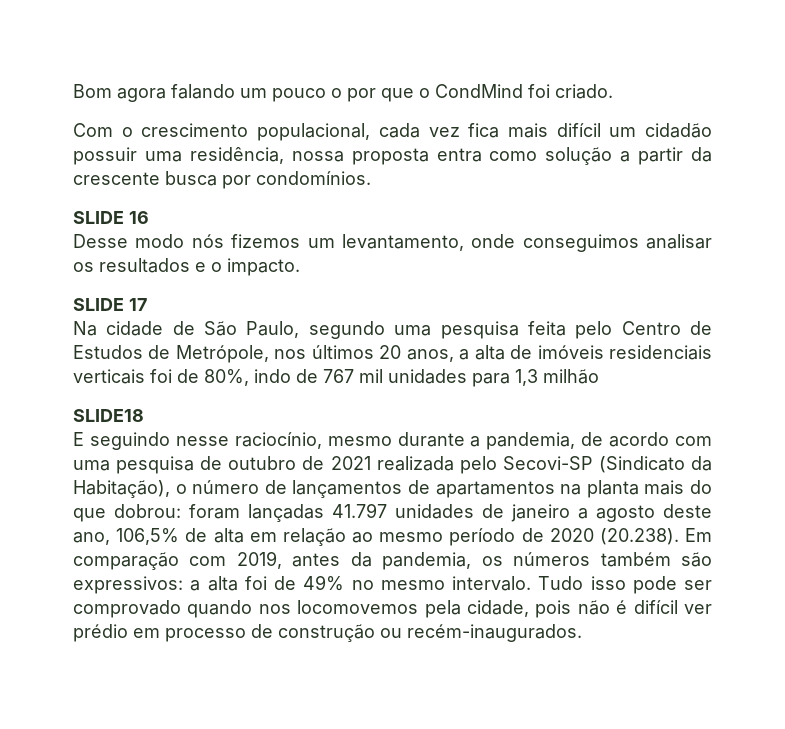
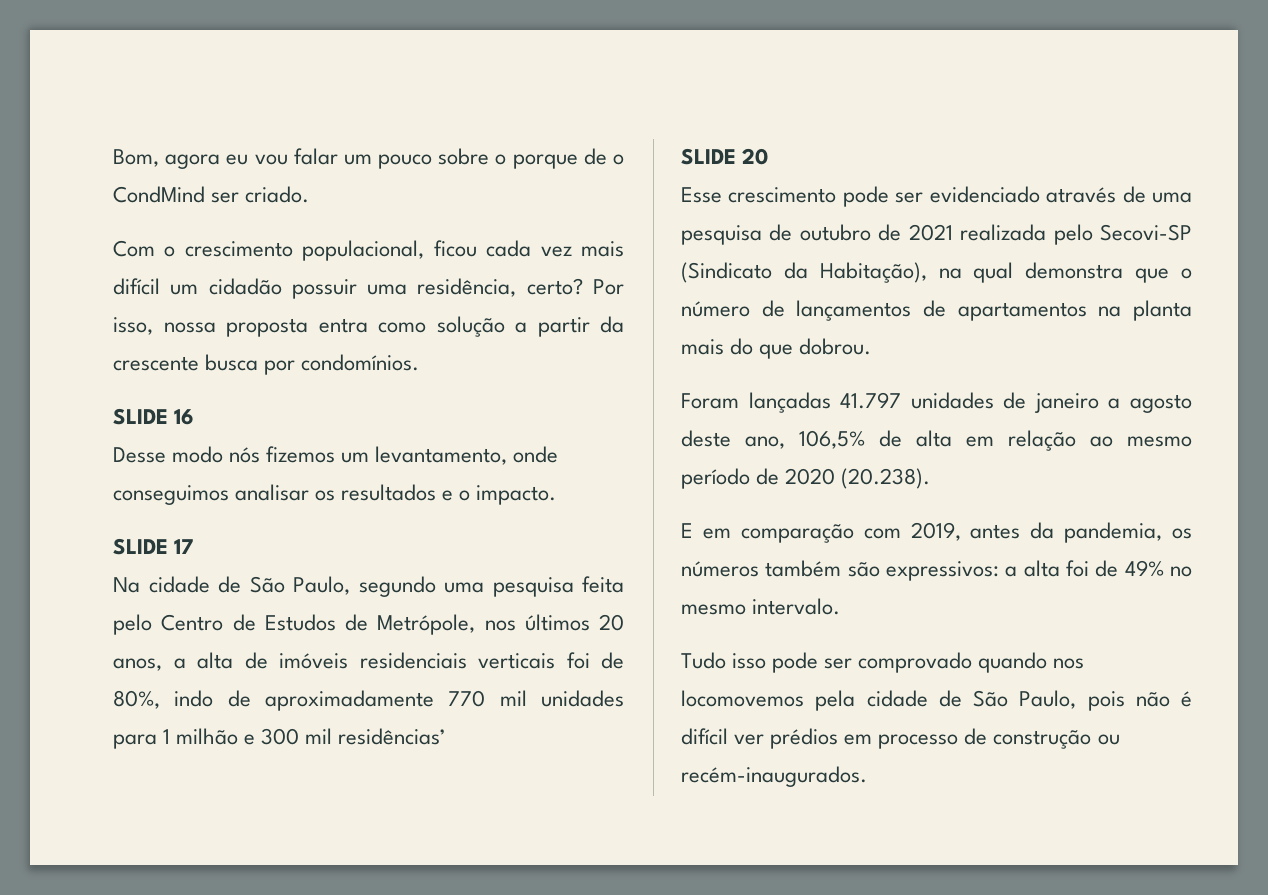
- Bom agora falando um pouco o por que o CondMind foi criado.
+ Bom, agora eu vou falar um pouco sobre o porque de o CondMind ser criado.
- Com o crescimento populacional, cada vez fica mais difícil um cidadão possuir uma residência, nossa proposta entra como solução a partir da crescente busca por condomínios.
+ Com o crescimento populacional, ficou cada vez mais difícil um cidadão possuir uma residência, certo? Por isso, nossa proposta entra como solução a partir da crescente busca por condomínios.
- Na cidade de São Paulo, segundo uma pesquisa feita pelo Centro de Estudos de Metrópole, nos últimos 20 anos, a alta de imóveis residenciais verticais foi de 80%, indo de 767 mil unidades para 1,3 milhão
- SLIDE18
- E seguindo nesse raciocínio, mesmo durante a pandemia, de acordo com uma pesquisa de outubro de 2021 realizada pelo Secovi-SP (Sindicato da Habitação), o número de lançamentos de apartamentos na planta mais do que dobrou: foram lançadas 41.797 unidades de janeiro a agosto deste ano, 106,5% de alta em relação ao mesmo período de 2020 (20.238). Em comparação com 2019, antes da pandemia, os números também são expressivos:
+ Na cidade de São Paulo, segundo uma pesquisa feita pelo Centro de Estudos de Metrópole, nos últimos 20 anos, a alta de imóveis residenciais verticais foi de 80%, indo de aproximadamente 770 mil unidades para 1 milhão e 300 mil residências’
+ SLIDE 20
+ Esse crescimento pode ser evidenciado através de uma pesquisa de outubro de 2021 realizada pelo Secovi-SP (Sindicato da Habitação), na qual demonstra que o número de lançamentos de apartamentos na planta mais do que dobrou.
+ Foram lançadas 41.797 unidades de janeiro a agosto deste ano, 106,5% de alta em relação ao mesmo período de 2020 (20.238).
+ E em comparação com 2019, antes da pandemia, os números também são expressivos:
- a alta foi de 49% no mesmo intervalo. Tudo isso pode ser comprovado quando nos locomovemos pela cidade, pois não é difícil ver prédio em processo de construção ou recém-inaugurados.
+ a alta foi de 49% no mesmo intervalo.
+ Tudo isso pode ser comprovado quando nos locomovemos pela cidade de São Paulo, pois não é difícil ver prédios em processo de construção ou recém-inaugurados.

